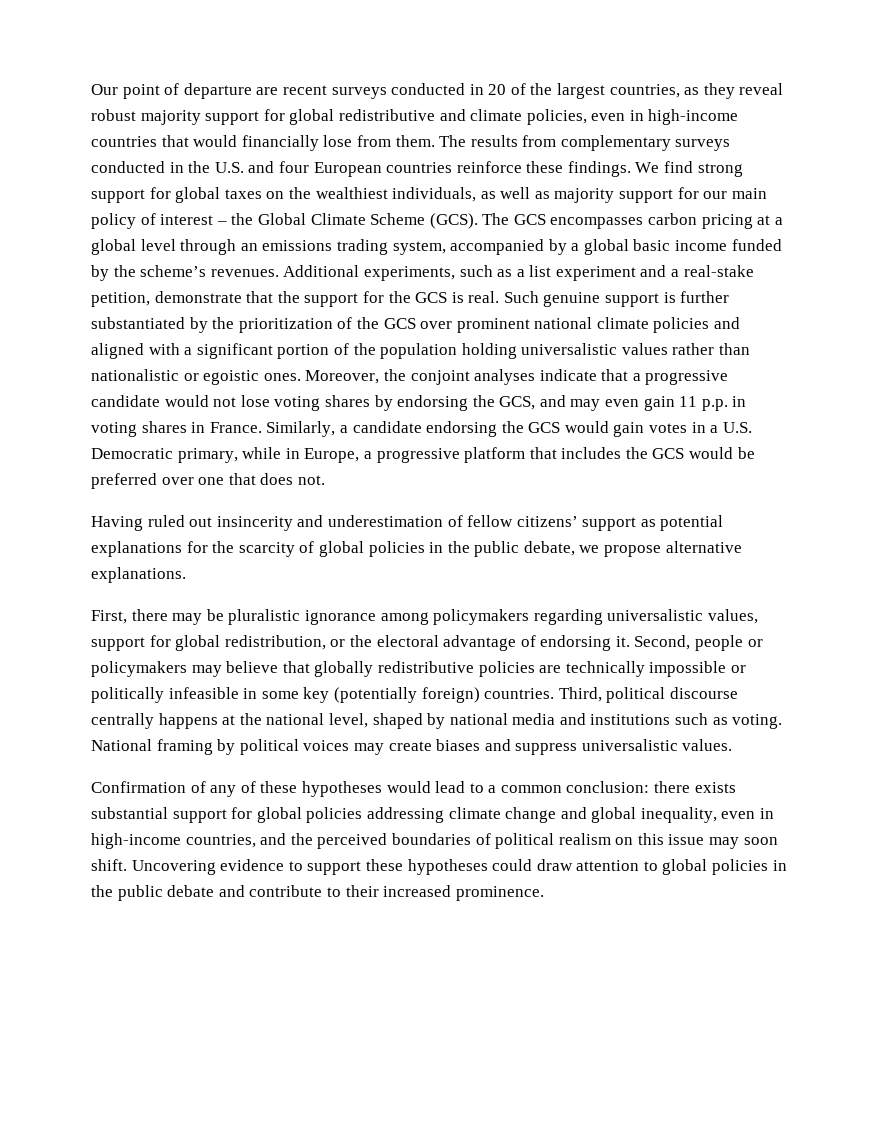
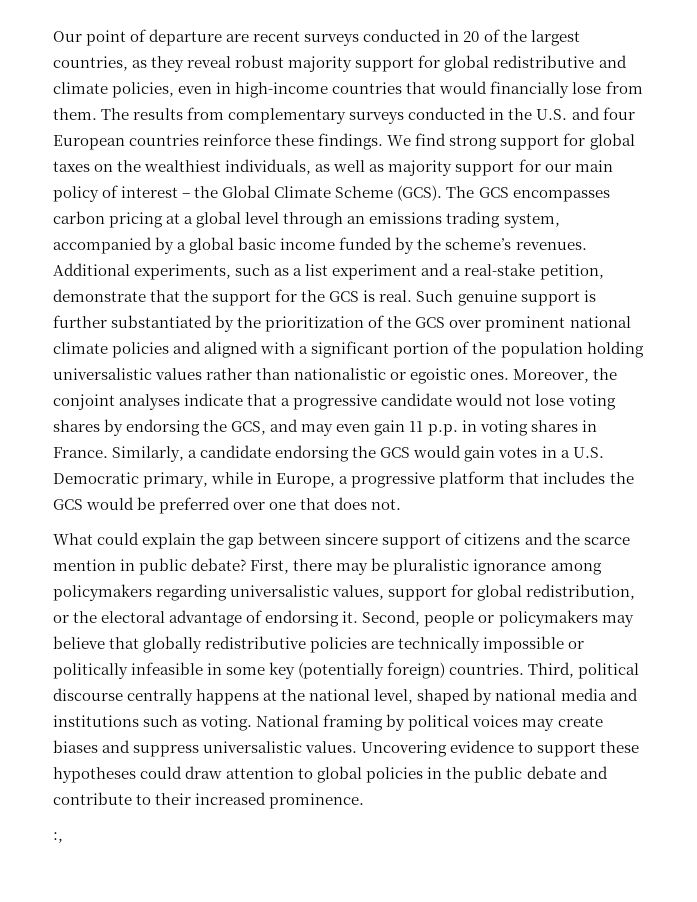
- Having ruled out insincerity and underestimation of fellow citizens’ support as potential explanations for the scarcity of global policies in the public debate, we propose alternative explanations.
- First, there may be pluralistic ignorance among policymakers regarding universalistic values, support for global redistribution, or the electoral advantage of endorsing it.
+ What could explain the gap between sincere support of citizens and the scarce mention in public debate? First, there may be pluralistic ignorance among policymakers regarding universalistic values, support for global redistribution, or the electoral advantage of endorsing it.
- National framing by political voices may create biases and suppress universalistic values.
- Confirmation of any of these hypotheses would lead to a common conclusion: there exists substantial support for global policies addressing climate change and global inequality, even in high-income countries, and the perceived boundaries of political realism on this issue may soon shift. Uncovering evidence to support these hypotheses could draw attention to global policies in the public debate and contribute to their increased prominence.
+ National framing by political voices may create biases and suppress universalistic values. Uncovering evidence to support these hypotheses could draw attention to global policies in the public debate and contribute to their increased prominence.
+ :,

